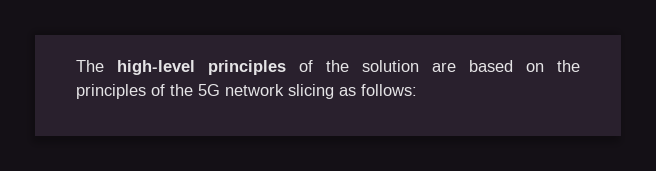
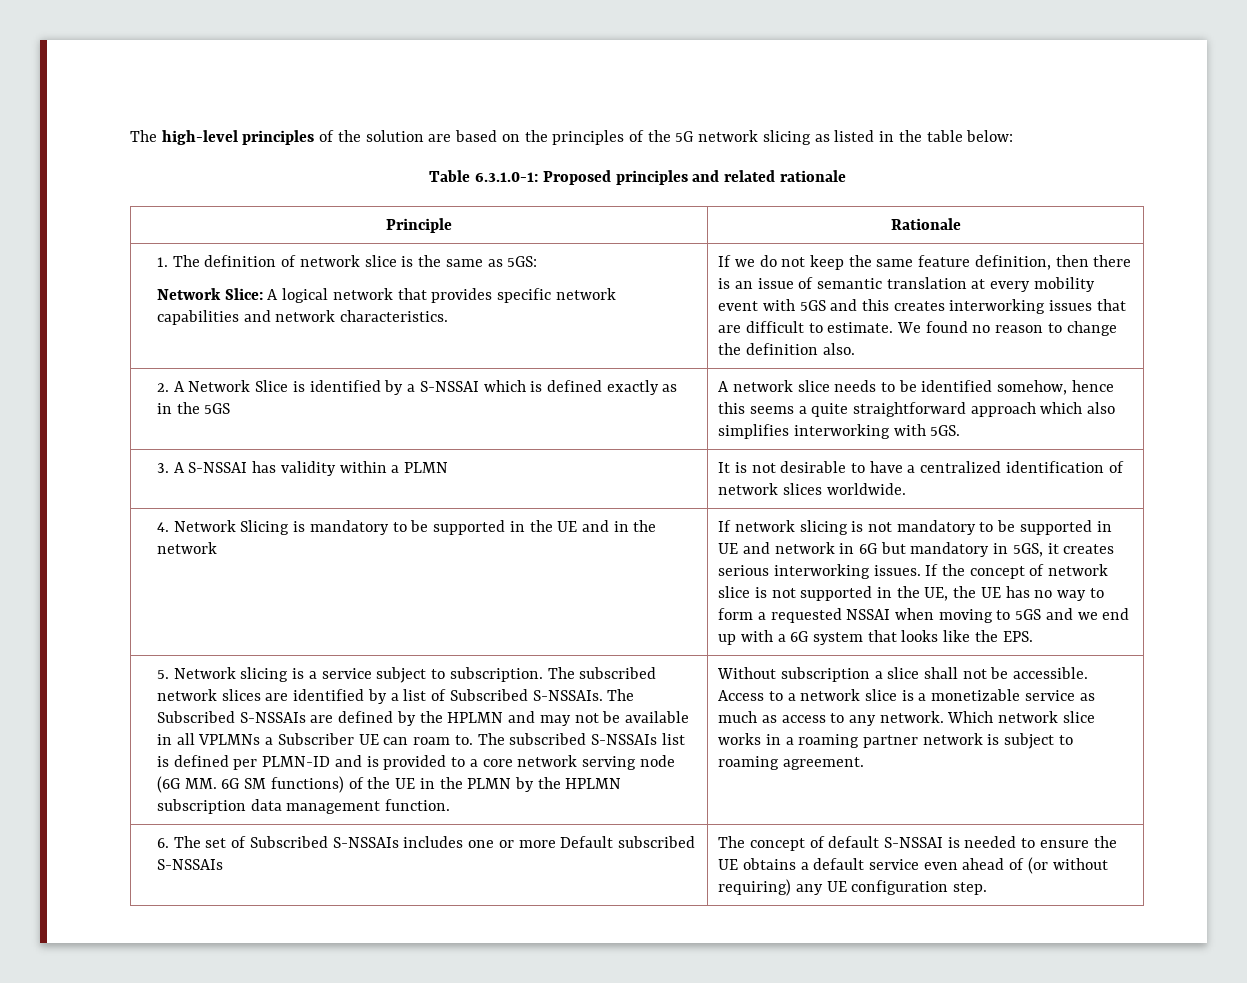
- The high-level principles of the solution are based on the principles of the 5G network slicing as follows:
+ The high-level principles of the solution are based on the principles of the 5G network slicing as listed in the table below:
+ Table 6.3.1.0-1: Proposed principles and related rationale
+ Principle | Rationale
+ 1. The definition of network slice is the same as 5GS:
+ Network Slice: A logical network that provides specific network capabilities and network characteristics. | If we do not keep the same feature definition, then there is an issue of semantic translation at every mobility event with 5GS and this creates interworking issues that are difficult to estimate. We found no reason to change the definition also.
+ 2. A Network Slice is identified by a S-NSSAI which is defined exactly as in the 5GS | A network slice needs to be identified somehow, hence this seems a quite straightforward approach which also simplifies interworking with 5GS.
+ 3. A S-NSSAI has validity within a PLMN | It is not desirable to have a centralized identification of network slices worldwide.
+ 4. Network Slicing is mandatory to be supported in the UE and in the network | If network slicing is not mandatory to be supported in UE and network in 6G but mandatory in 5GS, it creates serious interworking issues. If the concept of network slice is not supported in the UE, the UE has no way to form a requested NSSAI when moving to 5GS and we end up with a 6G system that looks like the EPS.
+ 5. Network slicing is a service subject to subscription. The subscribed network slices are identified by a list of Subscribed S-NSSAIs. The Subscribed S-NSSAIs are defined by the HPLMN and may not be available in all VPLMNs a Subscriber UE can roam to. The subscribed S-NSSAIs list is defined per PLMN-ID and is provided to a core network serving node (6G MM. 6G SM functions) of the UE in the PLMN by the HPLMN subscription data management function. | Without subscription a slice shall not be accessible. Access to a network slice is a monetizable service as much as access to any network. Which network slice works in a roaming partner network is subject to roaming agreement.
+ 6. The set of Subscribed S-NSSAIs includes one or more Default subscribed S-NSSAIs | The concept of default S-NSSAI is needed to ensure the UE obtains a default service even ahead of (or without requiring) any UE configuration step.

